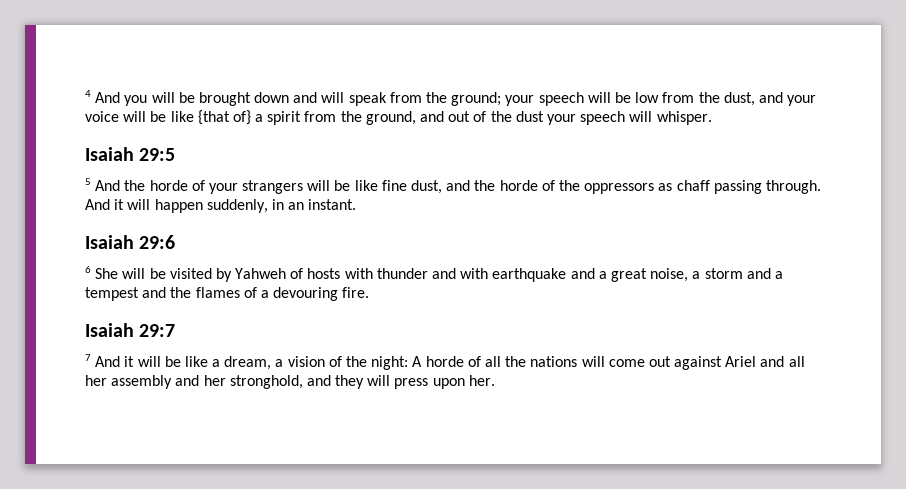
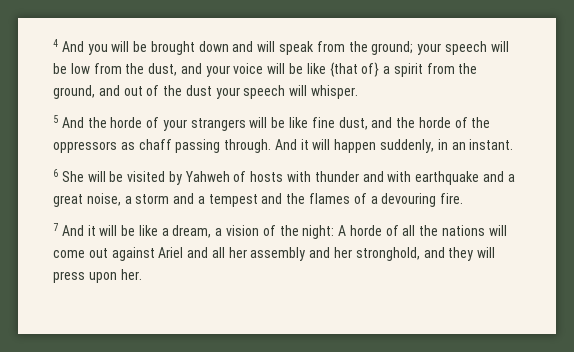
- Isaiah 29:5
- Isaiah 29:6
- Isaiah 29:7

